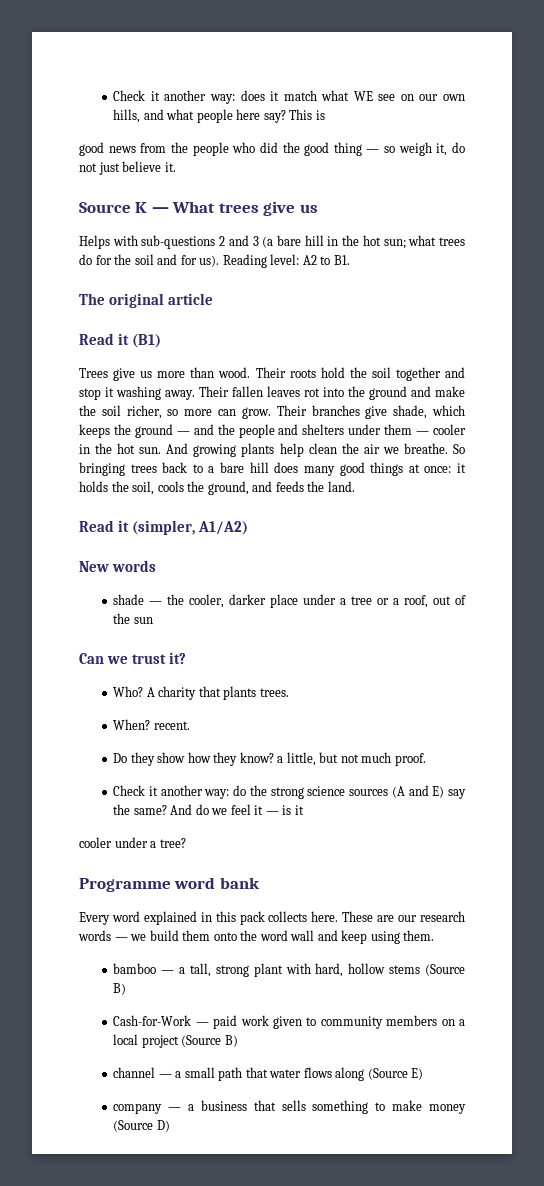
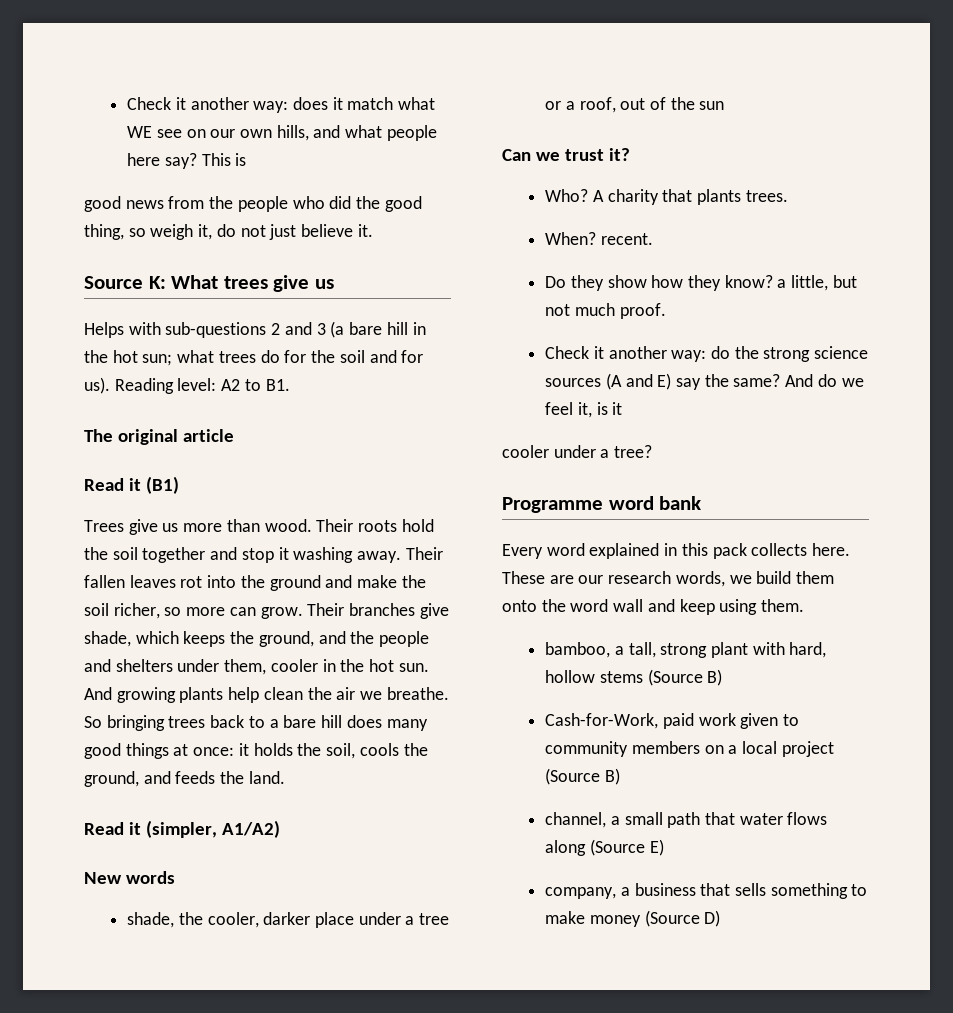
- good news from the people who did the good thing — so weigh it, do not just believe it.
+ good news from the people who did the good thing, so weigh it, do not just believe it.
- Source K — What trees give us
+ Source K: What trees give us
- Their branches give shade, which keeps the ground — and the people and shelters under them — cooler in the hot sun.
+ Their branches give shade, which keeps the ground, and the people and shelters under them, cooler in the hot sun.
- shade — the cooler, darker place under a tree or a roof, out of the sun
+ shade, the cooler, darker place under a tree or a roof, out of the sun
- And do we feel it — is it
+ And do we feel it, is it
- These are our research words — we build them onto the word wall and keep using them.
+ These are our research words, we build them onto the word wall and keep using them.
- bamboo — a tall, strong plant with hard, hollow stems (Source B)
+ bamboo, a tall, strong plant with hard, hollow stems (Source B)
- Cash-for-Work — paid work given to community members on a local project (Source B)
+ Cash-for-Work, paid work given to community members on a local project (Source B)
- channel — a small path that water flows along (Source E)
+ channel, a small path that water flows along (Source E)
- company — a business that sells something to make money (Source D)
+ company, a business that sells something to make money (Source D)

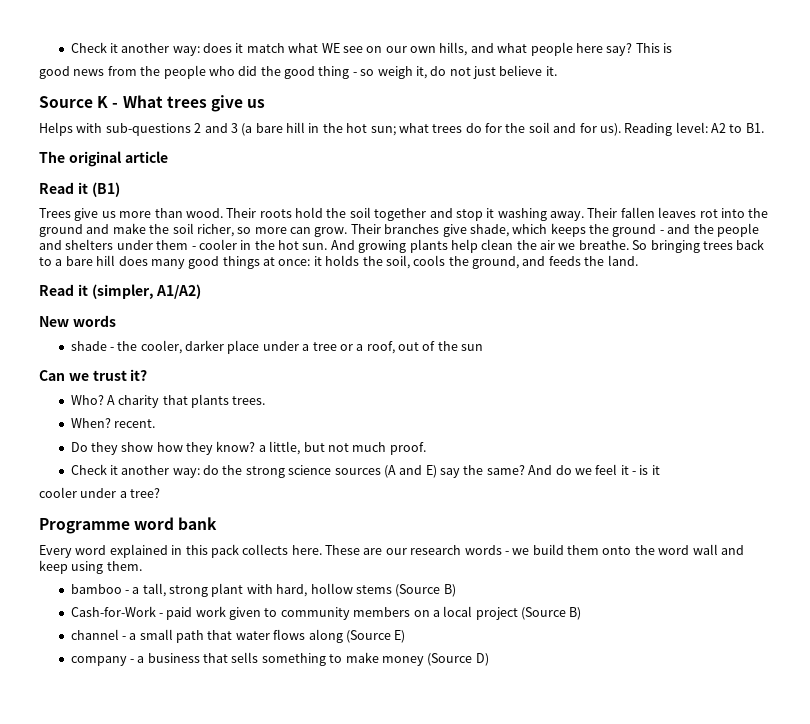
- good news from the people who did the good thing, so weigh it, do not just believe it.
+ good news from the people who did the good thing - so weigh it, do not just believe it.
- Source K: What trees give us
+ Source K - What trees give us
- Their branches give shade, which keeps the ground, and the people and shelters under them, cooler in the hot sun.
+ Their branches give shade, which keeps the ground - and the people and shelters under them - cooler in the hot sun.
- shade, the cooler, darker place under a tree or a roof, out of the sun
+ shade - the cooler, darker place under a tree or a roof, out of the sun
- And do we feel it, is it
+ And do we feel it - is it
- These are our research words, we build them onto the word wall and keep using them.
+ These are our research words - we build them onto the word wall and keep using them.
- bamboo, a tall, strong plant with hard, hollow stems (Source B)
+ bamboo - a tall, strong plant with hard, hollow stems (Source B)
- Cash-for-Work, paid work given to community members on a local project (Source B)
+ Cash-for-Work - paid work given to community members on a local project (Source B)
- channel, a small path that water flows along (Source E)
+ channel - a small path that water flows along (Source E)
- company, a business that sells something to make money (Source D)
+ company - a business that sells something to make money (Source D)

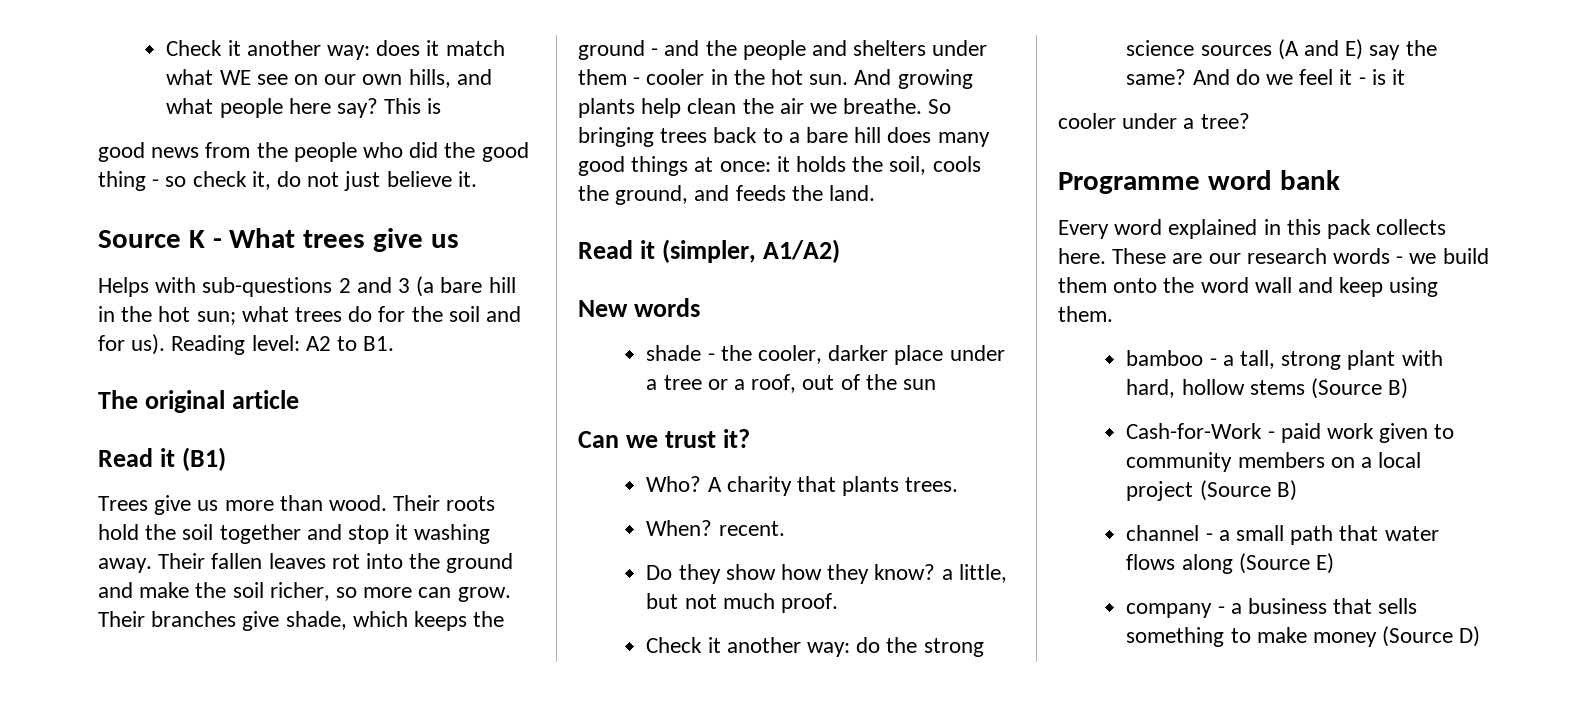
- good news from the people who did the good thing - so weigh it, do not just believe it.
+ good news from the people who did the good thing - so check it, do not just believe it.

